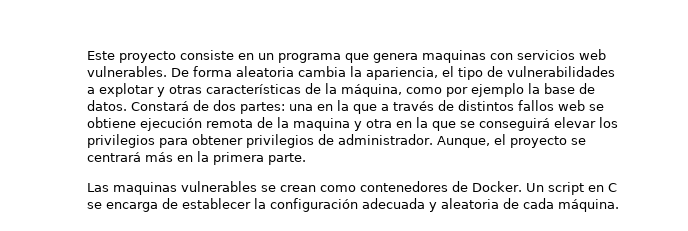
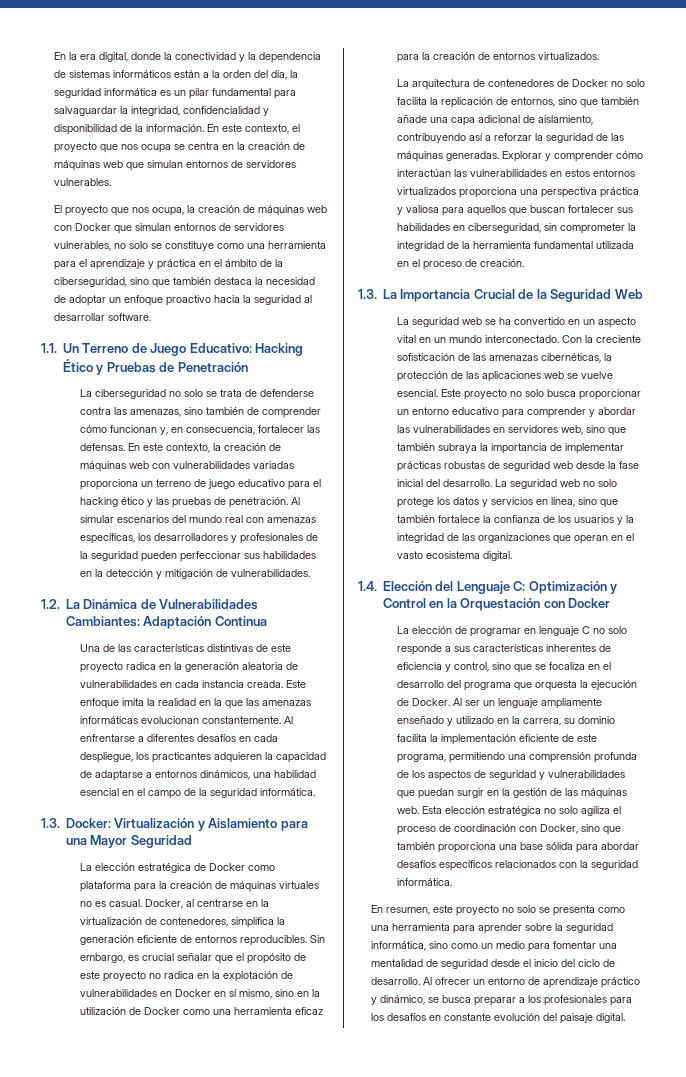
- Este proyecto consiste en un programa que genera maquinas con servicios web vulnerables. De forma aleatoria cambia la apariencia, el tipo de vulnerabilidades a explotar y otras características de la máquina, como por ejemplo la base de datos. Constará de dos partes: una en la que a través de distintos fallos web se obtiene ejecución remota de la maquina y otra en la que se conseguirá elevar los privilegios para obtener privilegios de administrador. Aunque, el proyecto se centrará más en la primera parte.
- Las maquinas vulnerables se crean como contenedores de Docker. Un script en C se encarga de establecer la configuración adecuada y aleatoria de cada máquina.
+ En la era digital, donde la conectividad y la dependencia de sistemas informáticos están a la orden del día, la seguridad informática es un pilar fundamental para salvaguardar la integridad, confidencialidad y disponibilidad de la información. En este contexto, el proyecto que nos ocupa se centra en la creación de máquinas web que simulan entornos de servidores vulnerables.
+ El proyecto que nos ocupa, la creación de máquinas web con Docker que simulan entornos de servidores vulnerables, no solo se constituye como una herramienta para el aprendizaje y práctica en el ámbito de la ciberseguridad, sino que también destaca la necesidad de adoptar un enfoque proactivo hacia la seguridad al desarrollar software.
+ 1.1. Un Terreno de Juego Educativo: Hacking Ético y Pruebas de Penetración
+ La ciberseguridad no solo se trata de defenderse contra las amenazas, sino también de comprender cómo funcionan y, en consecuencia, fortalecer las defensas. En este contexto, la creación de máquinas web con vulnerabilidades variadas proporciona un terreno de juego educativo para el hacking ético y las pruebas de penetración. Al simular escenarios del mundo real con amenazas específicas, los desarrolladores y profesionales de la seguridad pueden perfeccionar sus habilidades en la detección y mitigación de vulnerabilidades.
+ 1.2. La Dinámica de Vulnerabilidades Cambiantes: Adaptación Continua
+ Una de las características distintivas de este proyecto radica en la generación aleatoria de vulnerabilidades en cada instancia creada. Este enfoque imita la realidad en la que las amenazas informáticas evolucionan constantemente. Al enfrentarse a diferentes desafíos en cada despliegue, los practicantes adquieren la capacidad de adaptarse a entornos dinámicos, una habilidad esencial en el campo de la seguridad informática.
+ 1.3. Docker: Virtualización y Aislamiento para una Mayor Seguridad
+ La elección estratégica de Docker como plataforma para la creación de máquinas virtuales no es casual. Docker, al centrarse en la virtualización de contenedores, simplifica la generación eficiente de entornos reproducibles. Sin embargo, es crucial señalar que el propósito de este proyecto no radica en la explotación de vulnerabilidades en Docker en sí mismo, sino en la utilización de Docker como una herramienta eficaz para la creación de entornos virtualizados.
+ La arquitectura de contenedores de Docker no solo facilita la replicación de entornos, sino que también añade una capa adicional de aislamiento, contribuyendo así a reforzar la seguridad de las máquinas generadas. Explorar y comprender cómo interactúan las vulnerabilidades en estos entornos virtualizados proporciona una perspectiva práctica y valiosa para aquellos que buscan fortalecer sus habilidades en ciberseguridad, sin comprometer la integridad de la herramienta fundamental utilizada en el proceso de creación.
+ 1.3. La Importancia Crucial de la Seguridad Web
+ La seguridad web se ha convertido en un aspecto vital en un mundo interconectado. Con la creciente sofisticación de las amenazas cibernéticas, la protección de las aplicaciones web se vuelve esencial. Este proyecto no solo busca proporcionar un entorno educativo para comprender y abordar las vulnerabilidades en servidores web, sino que también subraya la importancia de implementar prácticas robustas de seguridad web desde la fase inicial del desarrollo. La seguridad web no solo protege los datos y servicios en línea, sino que también fortalece la confianza de los usuarios y la integridad de las organizaciones que operan en el vasto ecosistema digital.
+ 1.4. Elección del Lenguaje C: Optimización y Control en la Orquestación con Docker
+ La elección de programar en lenguaje C no solo responde a sus características inherentes de eficiencia y control, sino que se focaliza en el desarrollo del programa que orquesta la ejecución de Docker. Al ser un lenguaje ampliamente enseñado y utilizado en la carrera, su dominio facilita la implementación eficiente de este programa, permitiendo una comprensión profunda de los aspectos de seguridad y vulnerabilidades que puedan surgir en la gestión de las máquinas web. Esta elección estratégica no solo agiliza el proceso de coordinación con Docker, sino que también proporciona una base sólida para abordar desafíos específicos relacionados con la seguridad informática.
+ En resumen, este proyecto no solo se presenta como una herramienta para aprender sobre la seguridad informática, sino como un medio para fomentar una mentalidad de seguridad desde el inicio del ciclo de desarrollo. Al ofrecer un entorno de aprendizaje práctico y dinámico, se busca preparar a los profesionales para los desafíos en constante evolución del paisaje digital.

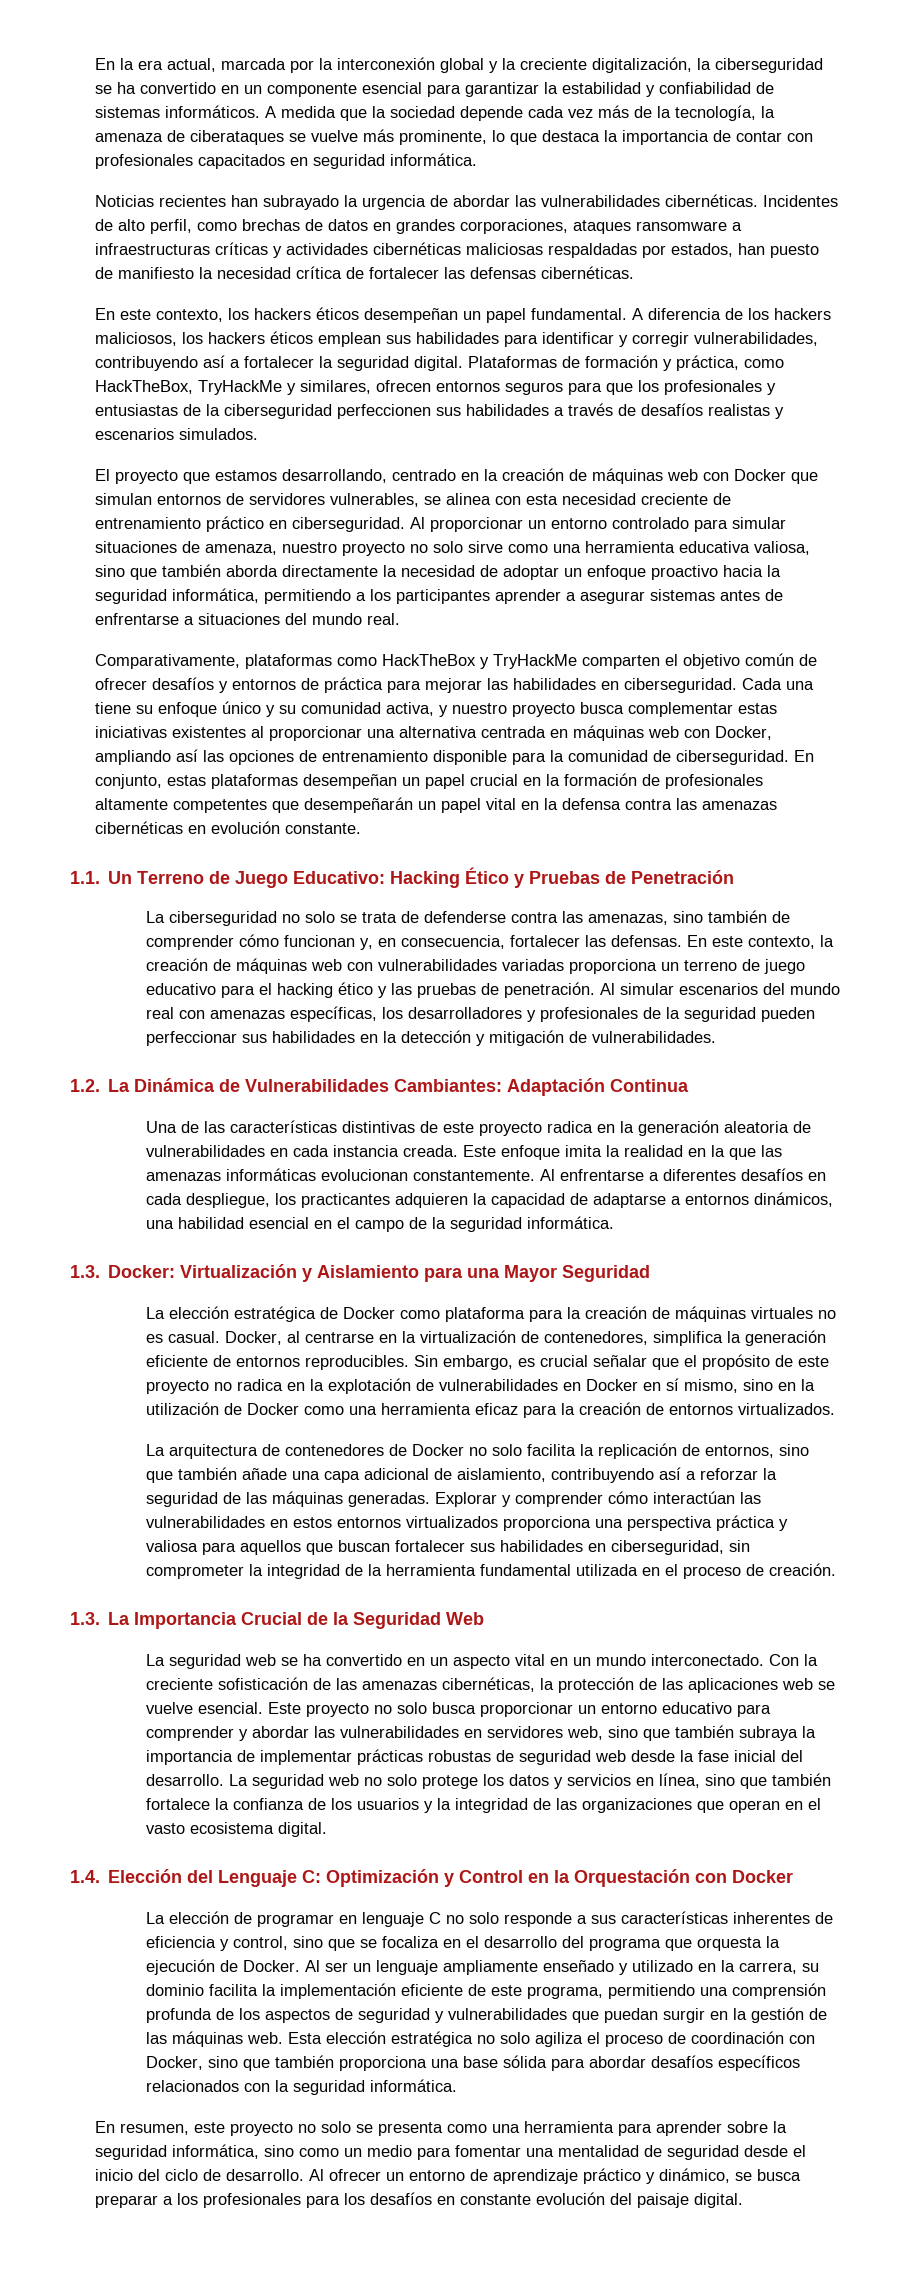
- En la era digital, donde la conectividad y la dependencia de sistemas informáticos están a la orden del día, la seguridad informática es un pilar fundamental para salvaguardar la integridad, confidencialidad y disponibilidad de la información. En este contexto, el proyecto que nos ocupa se centra en la creación de máquinas web que simulan entornos de servidores vulnerables.
+ En la era actual, marcada por la interconexión global y la creciente digitalización, la ciberseguridad se ha convertido en un componente esencial para garantizar la estabilidad y confiabilidad de sistemas informáticos. A medida que la sociedad depende cada vez más de la tecnología, la amenaza de ciberataques se vuelve más prominente, lo que destaca la importancia de contar con profesionales capacitados en seguridad informática.
+ Noticias recientes han subrayado la urgencia de abordar las vulnerabilidades cibernéticas. Incidentes de alto perfil, como brechas de datos en grandes corporaciones, ataques ransomware a infraestructuras críticas y actividades cibernéticas maliciosas respaldadas por estados, han puesto de manifiesto la necesidad crítica de fortalecer las defensas cibernéticas.
+ En este contexto, los hackers éticos desempeñan un papel fundamental. A diferencia de los hackers maliciosos, los hackers éticos emplean sus habilidades para identificar y corregir vulnerabilidades, contribuyendo así a fortalecer la seguridad digital. Plataformas de formación y práctica, como HackTheBox, TryHackMe y similares, ofrecen entornos seguros para que los profesionales y entusiastas de la ciberseguridad perfeccionen sus habilidades a través de desafíos realistas y escenarios simulados.
- El proyecto que nos ocupa, la creación de máquinas web con Docker que simulan entornos de servidores vulnerables, no solo se constituye como una herramienta para el aprendizaje y práctica en el ámbito de la ciberseguridad, sino que también destaca la necesidad de adoptar un enfoque proactivo hacia la seguridad al desarrollar software.
+ El proyecto que estamos desarrollando, centrado en la creación de máquinas web con Docker que simulan entornos de servidores vulnerables, se alinea con esta necesidad creciente de entrenamiento práctico en ciberseguridad. Al proporcionar un entorno controlado para simular situaciones de amenaza, nuestro proyecto no solo sirve como una herramienta educativa valiosa, sino que también aborda directamente la necesidad de adoptar un enfoque proactivo hacia la seguridad informática, permitiendo a los participantes aprender a asegurar sistemas antes de enfrentarse a situaciones del mundo real.
+ Comparativamente, plataformas como HackTheBox y TryHackMe comparten el objetivo común de ofrecer desafíos y entornos de práctica para mejorar las habilidades en ciberseguridad. Cada una tiene su enfoque único y su comunidad activa, y nuestro proyecto busca complementar estas iniciativas existentes al proporcionar una alternativa centrada en máquinas web con Docker, ampliando así las opciones de entrenamiento disponible para la comunidad de ciberseguridad. En conjunto, estas plataformas desempeñan un papel crucial en la formación de profesionales altamente competentes que desempeñarán un papel vital en la defensa contra las amenazas cibernéticas en evolución constante.

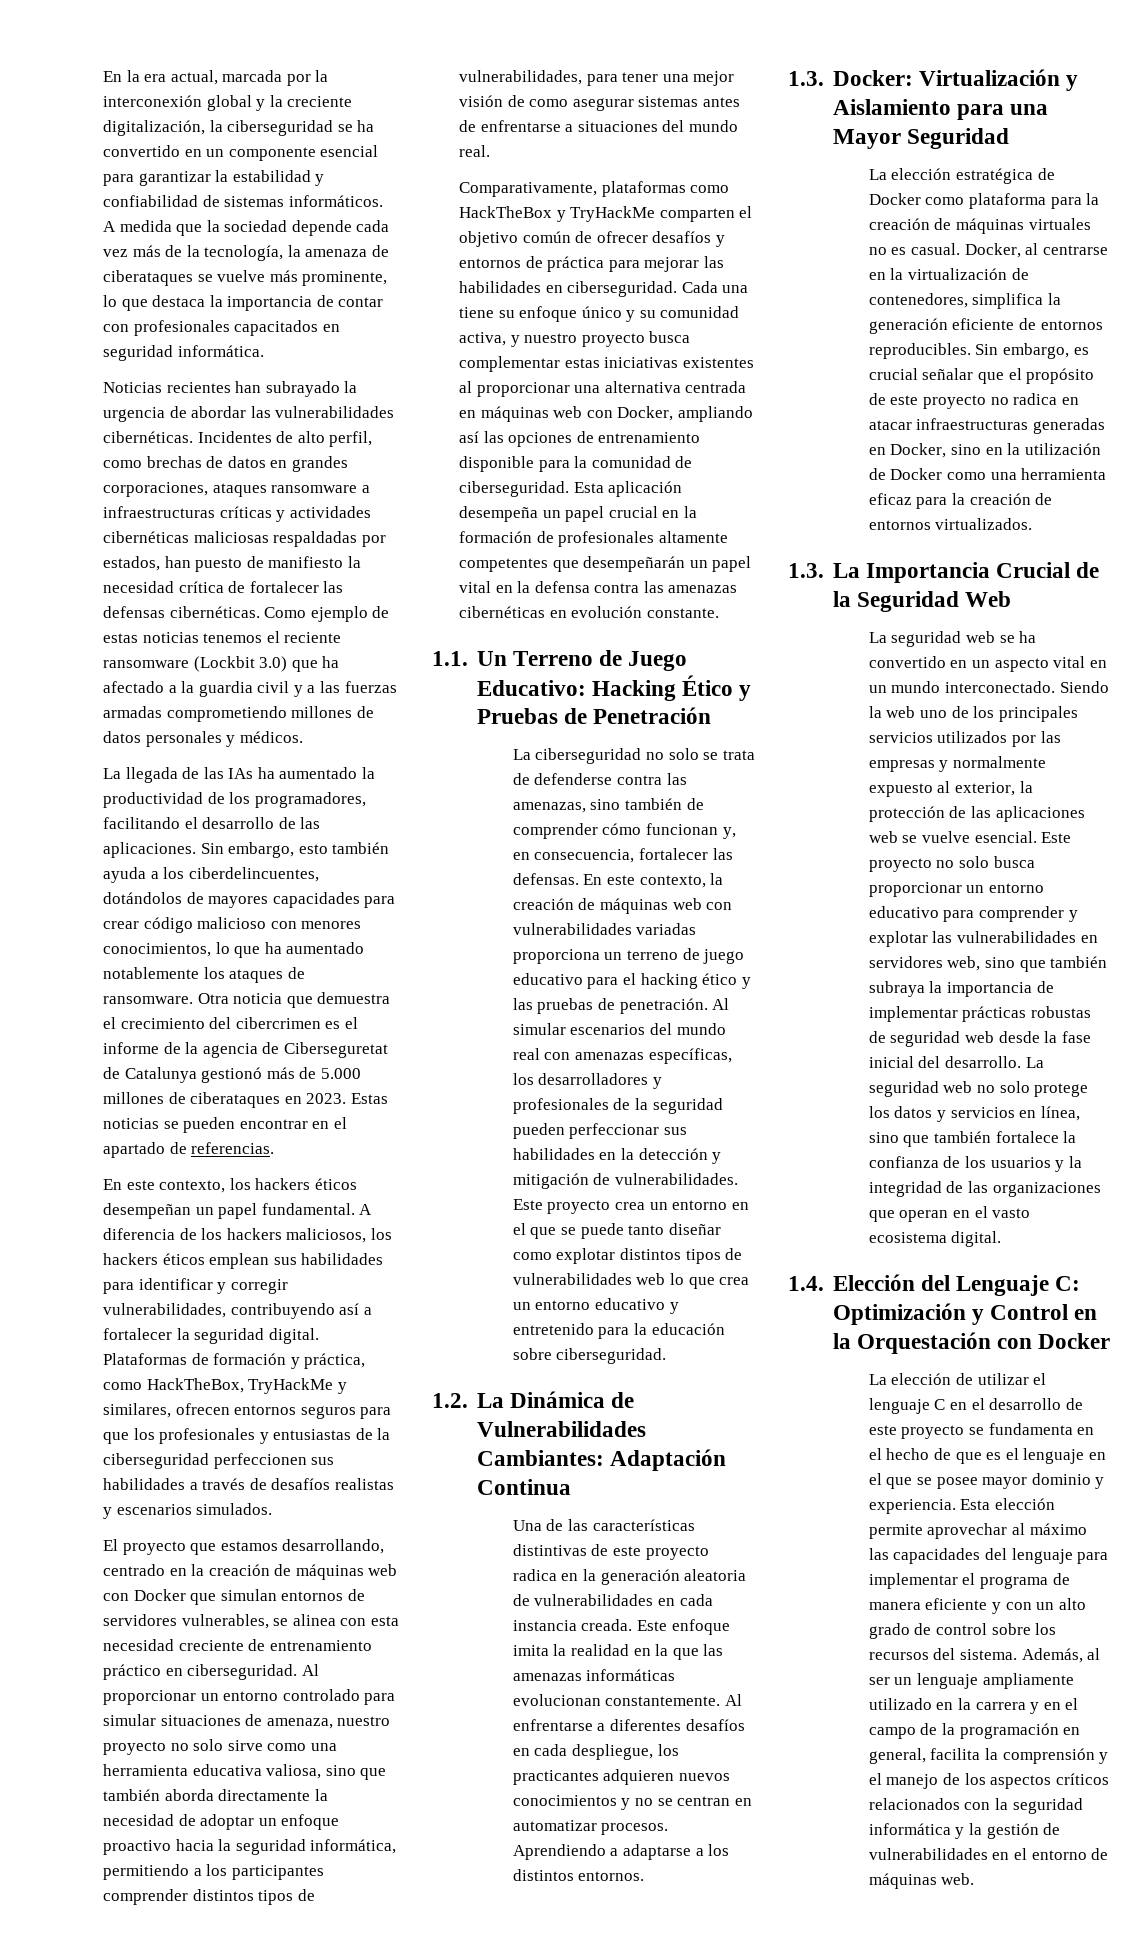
+ Como ejemplo de estas noticias tenemos el reciente ransomware (Lockbit 3.0) que ha afectado a la guardia civil y a las fuerzas armadas comprometiendo millones de datos personales y médicos.
+ La llegada de las IAs ha aumentado la productividad de los programadores, facilitando el desarrollo de las aplicaciones. Sin embargo, esto también ayuda a los ciberdelincuentes, dotándolos de mayores capacidades para crear código malicioso con menores conocimientos, lo que ha aumentado notablemente los ataques de ransomware. Otra noticia que demuestra el crecimiento del cibercrimen es el informe de la agencia de Ciberseguretat de Catalunya gestionó más de 5.000 millones de ciberataques en 2023. Estas noticias se pueden encontrar en el apartado de referencias.
- Al proporcionar un entorno controlado para simular situaciones de amenaza, nuestro proyecto no solo sirve como una herramienta educativa valiosa, sino que también aborda directamente la necesidad de adoptar un enfoque proactivo hacia la seguridad informática, permitiendo a los participantes aprender a asegurar sistemas antes de enfrentarse a situaciones del mundo real.
+ Al proporcionar un entorno controlado para simular situaciones de amenaza, nuestro proyecto no solo sirve como una herramienta educativa valiosa, sino que también aborda directamente la necesidad de adoptar un enfoque proactivo hacia la seguridad informática, permitiendo a los participantes comprender distintos tipos de vulnerabilidades, para tener una mejor visión de como asegurar sistemas antes de enfrentarse a situaciones del mundo real.
- En conjunto, estas plataformas desempeñan un papel crucial en la formación de profesionales altamente competentes que desempeñarán un papel vital en la defensa contra las amenazas cibernéticas en evolución constante.
+ Esta aplicación desempeña un papel crucial en la formación de profesionales altamente competentes que desempeñarán un papel vital en la defensa contra las amenazas cibernéticas en evolución constante.
+ Este proyecto crea un entorno en el que se puede tanto diseñar como explotar distintos tipos de vulnerabilidades web lo que crea un entorno educativo y entretenido para la educación sobre ciberseguridad.
- Al enfrentarse a diferentes desafíos en cada despliegue, los practicantes adquieren la capacidad de adaptarse a entornos dinámicos, una habilidad esencial en el campo de la seguridad informática.
+ Al enfrentarse a diferentes desafíos en cada despliegue, los practicantes adquieren nuevos conocimientos y no se centran en automatizar procesos. Aprendiendo a adaptarse a los distintos entornos.
- Sin embargo, es crucial señalar que el propósito de este proyecto no radica en la explotación de vulnerabilidades en Docker en sí mismo, sino en la utilización de Docker como una herramienta eficaz para la creación de entornos virtualizados.
+ Sin embargo, es crucial señalar que el propósito de este proyecto no radica en atacar infraestructuras generadas en Docker, sino en la utilización de Docker como una herramienta eficaz para la creación de entornos virtualizados.
- La arquitectura de contenedores de Docker no solo facilita la replicación de entornos, sino que también añade una capa adicional de aislamiento, contribuyendo así a reforzar la seguridad de las máquinas generadas. Explorar y comprender cómo interactúan las vulnerabilidades en estos entornos virtualizados proporciona una perspectiva práctica y valiosa para aquellos que buscan fortalecer sus habilidades en ciberseguridad, sin comprometer la integridad de la herramienta fundamental utilizada en el proceso de creación.
- Con la creciente sofisticación de las amenazas cibernéticas, la protección de las aplicaciones web se vuelve esencial.
+ Siendo la web uno de los principales servicios utilizados por las empresas y normalmente expuesto al exterior, la protección de las aplicaciones web se vuelve esencial.
- Este proyecto no solo busca proporcionar un entorno educativo para comprender y abordar las vulnerabilidades en servidores web, sino que también subraya la importancia de implementar prácticas robustas de seguridad web desde la fase inicial del desarrollo.
+ Este proyecto no solo busca proporcionar un entorno educativo para comprender y explotar las vulnerabilidades en servidores web, sino que también subraya la importancia de implementar prácticas robustas de seguridad web desde la fase inicial del desarrollo.
- La elección de programar en lenguaje C no solo responde a sus características inherentes de eficiencia y control, sino que se focaliza en el desarrollo del programa que orquesta la ejecución de Docker. Al ser un lenguaje ampliamente enseñado y utilizado en la carrera, su dominio facilita la implementación eficiente de este programa, permitiendo una comprensión profunda de los aspectos de seguridad y vulnerabilidades que puedan surgir en la gestión de las máquinas web. Esta elección estratégica no solo agiliza el proceso de coordinación con Docker, sino que también proporciona una base sólida para abordar desafíos específicos relacionados con la seguridad informática.
- En resumen, este proyecto no solo se presenta como una herramienta para aprender sobre la seguridad informática, sino como un medio para fomentar una mentalidad de seguridad desde el inicio del ciclo de desarrollo. Al ofrecer un entorno de aprendizaje práctico y dinámico, se busca preparar a los profesionales para los desafíos en constante evolución del paisaje digital.
+ La elección de utilizar el lenguaje C en el desarrollo de este proyecto se fundamenta en el hecho de que es el lenguaje en el que se posee mayor dominio y experiencia. Esta elección permite aprovechar al máximo las capacidades del lenguaje para implementar el programa de manera eficiente y con un alto grado de control sobre los recursos del sistema. Además, al ser un lenguaje ampliamente utilizado en la carrera y en el campo de la programación en general, facilita la comprensión y el manejo de los aspectos críticos relacionados con la seguridad informática y la gestión de vulnerabilidades en el entorno de máquinas web.

